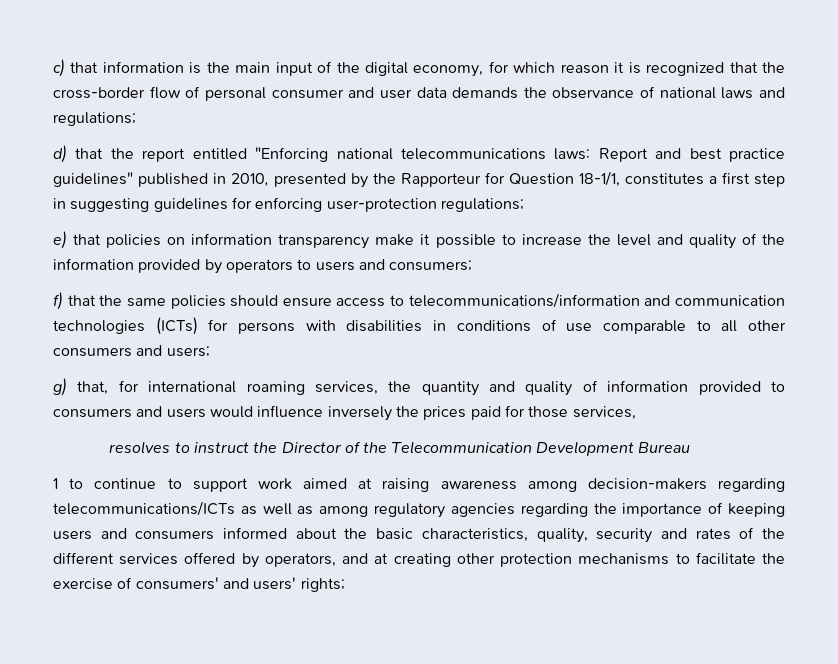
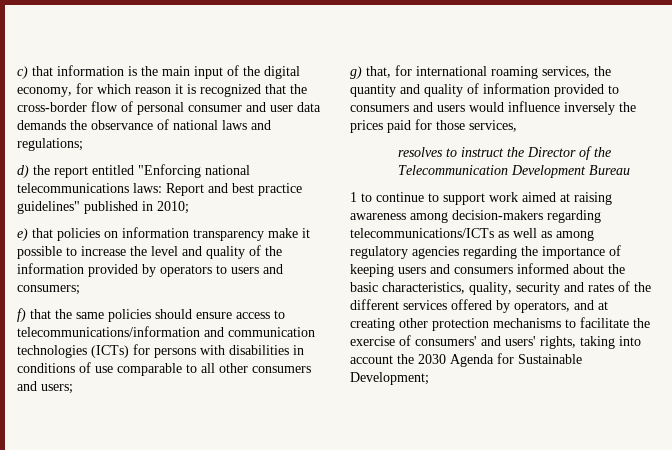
- d) that the report entitled "Enforcing national telecommunications laws: Report and best practice guidelines" published in 2010, presented by the Rapporteur for Question 18-1/1, constitutes a first step in suggesting guidelines for enforcing user-protection regulations;
+ d) the report entitled "Enforcing national telecommunications laws: Report and best practice guidelines" published in 2010;
- 1 to continue to support work aimed at raising awareness among decision-makers regarding telecommunications/ICTs as well as among regulatory agencies regarding the importance of keeping users and consumers informed about the basic characteristics, quality, security and rates of the different services offered by operators, and at creating other protection mechanisms to facilitate the exercise of consumers' and users' rights;
+ 1 to continue to support work aimed at raising awareness among decision-makers regarding telecommunications/ICTs as well as among regulatory agencies regarding the importance of keeping users and consumers informed about the basic characteristics, quality, security and rates of the different services offered by operators, and at creating other protection mechanisms to facilitate the exercise of consumers' and users' rights, taking into account the 2030 Agenda for Sustainable Development;

